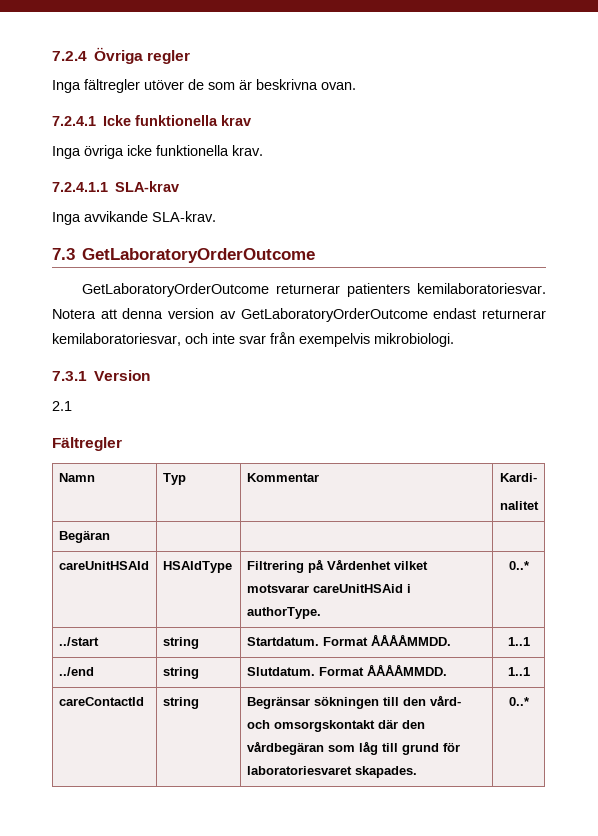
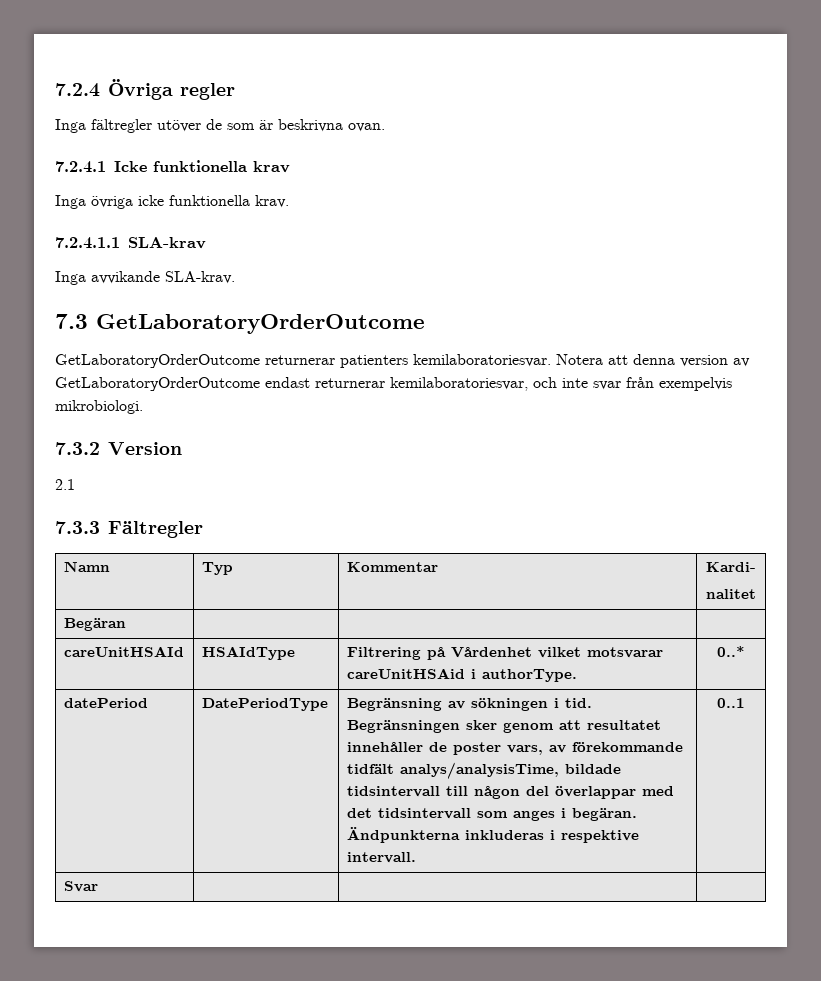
- 7.3.1 Version
+ 7.3.2 Version
- Fältregler
+ 7.3.3 Fältregler
- ../start | string | Startdatum. Format ÅÅÅÅMMDD. | 1..1
- ../end | string | Slutdatum. Format ÅÅÅÅMMDD. | 1..1
- careContactId | string | Begränsar sökningen till den vård- och omsorgskontakt där den vårdbegäran som låg till grund för laboratoriesvaret skapades. | 0..*
+ datePeriod | DatePeriodType | Begränsning av sökningen i tid. Begränsningen sker genom att resultatet innehåller de poster vars, av förekommande tidfält analys/analysisTime, bildade tidsintervall till någon del överlappar med det tidsintervall som anges i begäran. Ändpunkterna inkluderas i respektive intervall. | 0..1
+ Svar | | |

